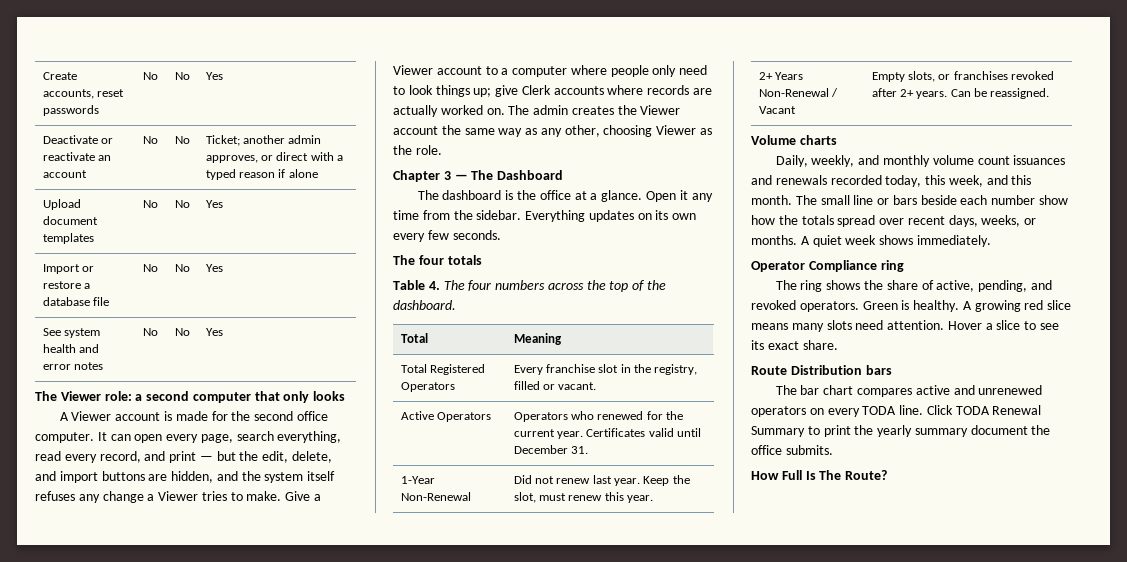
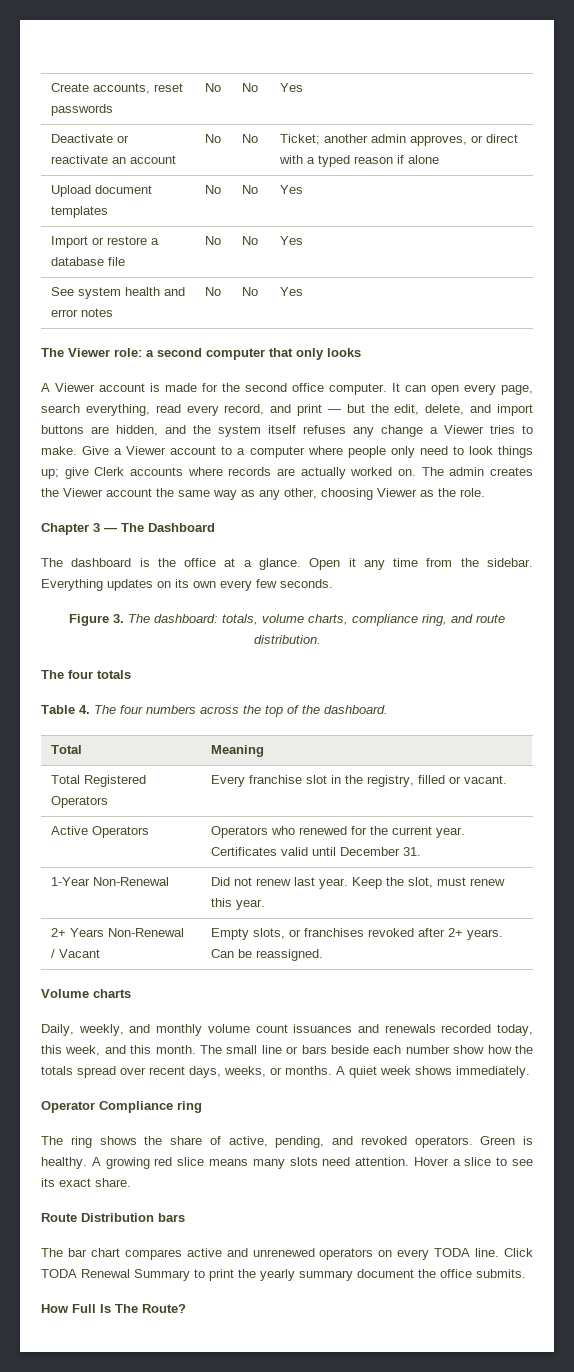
+ Figure 3. The dashboard: totals, volume charts, compliance ring, and route distribution.

